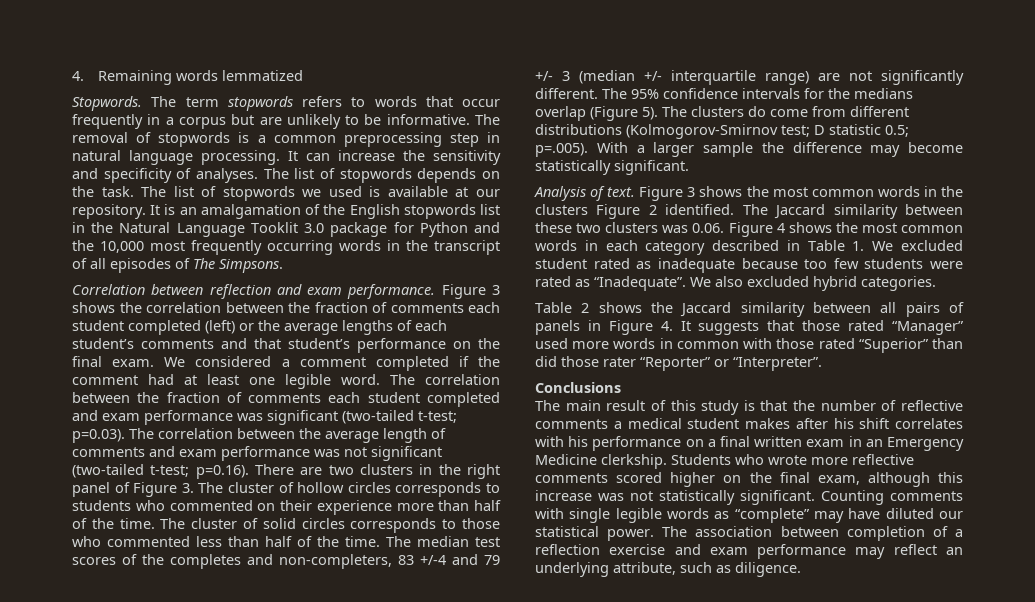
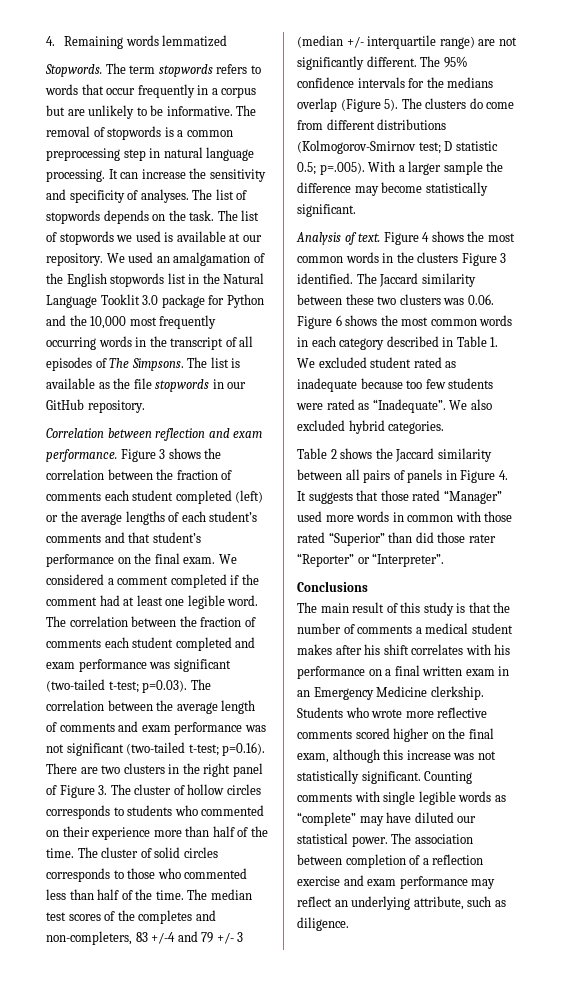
- It is an amalgamation of the English stopwords list in the Natural Language Tooklit 3.0 package for Python and the 10,000 most frequently occurring words in the transcript of all episodes of The Simpsons.
+ We used an amalgamation of the English stopwords list in the Natural Language Tooklit 3.0 package for Python and the 10,000 most frequently occurring words in the transcript of all episodes of The Simpsons. The list is available as the file stopwords in our GitHub repository.
- Figure 3 shows the most common words in the clusters Figure 2 identified.
+ Figure 4 shows the most common words in the clusters Figure 3 identified.
- The Jaccard similarity between these two clusters was 0.06. Figure 4 shows the most common words in each category described in Table 1. We excluded student rated as inadequate because too few students were rated as “Inadequate”.
+ The Jaccard similarity between these two clusters was 0.06. Figure 6 shows the most common words in each category described in Table 1. We excluded student rated as inadequate because too few students were rated as “Inadequate”.
- The main result of this study is that the number of reflective comments a medical student makes after his shift correlates with his performance on a final written exam in an Emergency Medicine clerkship.
+ The main result of this study is that the number of comments a medical student makes after his shift correlates with his performance on a final written exam in an Emergency Medicine clerkship.

